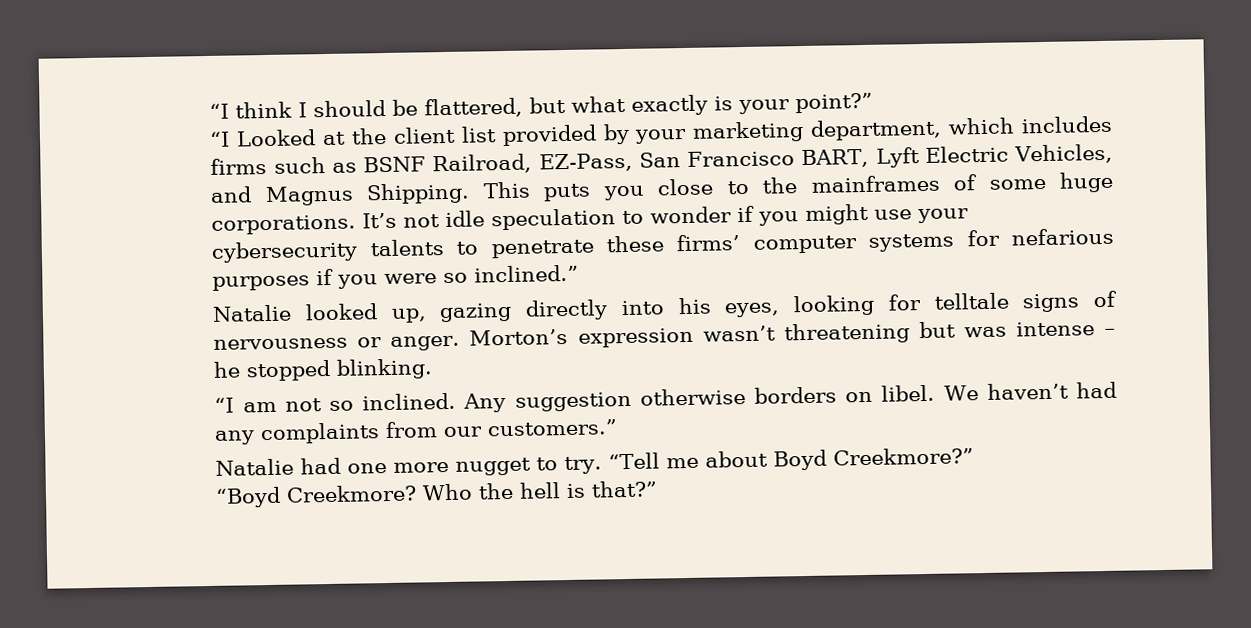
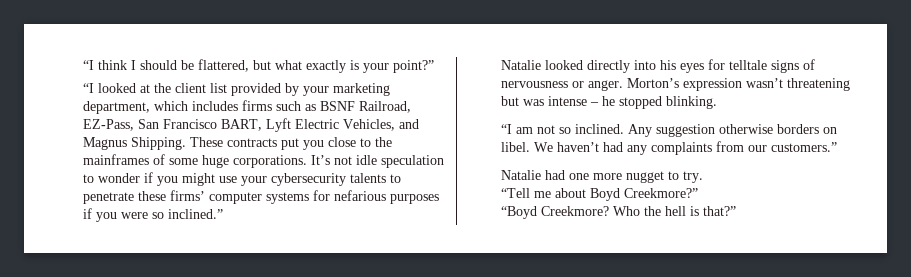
- “I Looked at the client list provided by your marketing department, which includes firms such as BSNF Railroad, EZ-Pass, San Francisco BART, Lyft Electric Vehicles, and Magnus Shipping.
+ “I looked at the client list provided by your marketing department, which includes firms such as BSNF Railroad, EZ-Pass, San Francisco BART, Lyft Electric Vehicles, and Magnus Shipping.
- This puts you close to the mainframes of some huge corporations.
+ These contracts put you close to the mainframes of some huge corporations.
- Natalie looked up, gazing directly into his eyes, looking for telltale signs of nervousness or anger.
+ Natalie looked directly into his eyes for telltale signs of nervousness or anger.
- Natalie had one more nugget to try. “Tell me about Boyd Creekmore?”
+ Natalie had one more nugget to try.
+ “Tell me about Boyd Creekmore?”

